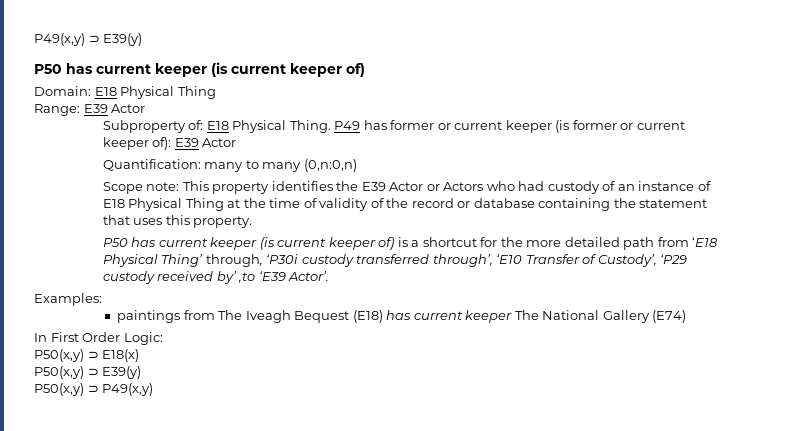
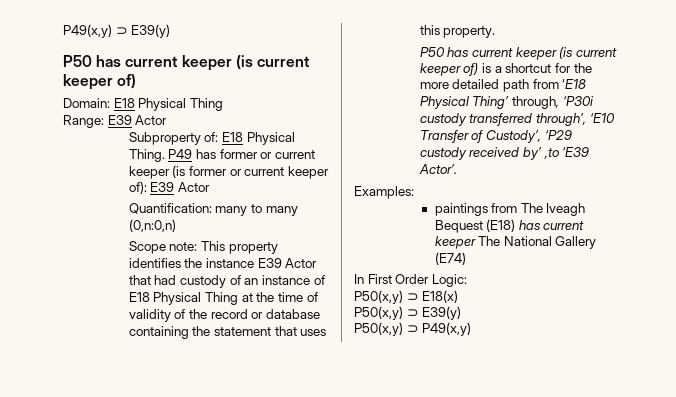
- Scope note: This property identifies the E39 Actor or Actors who had custody of an instance of E18 Physical Thing at the time of validity of the record or database containing the statement that uses this property.
+ Scope note: This property identifies the instance E39 Actor that had custody of an instance of E18 Physical Thing at the time of validity of the record or database containing the statement that uses this property.

